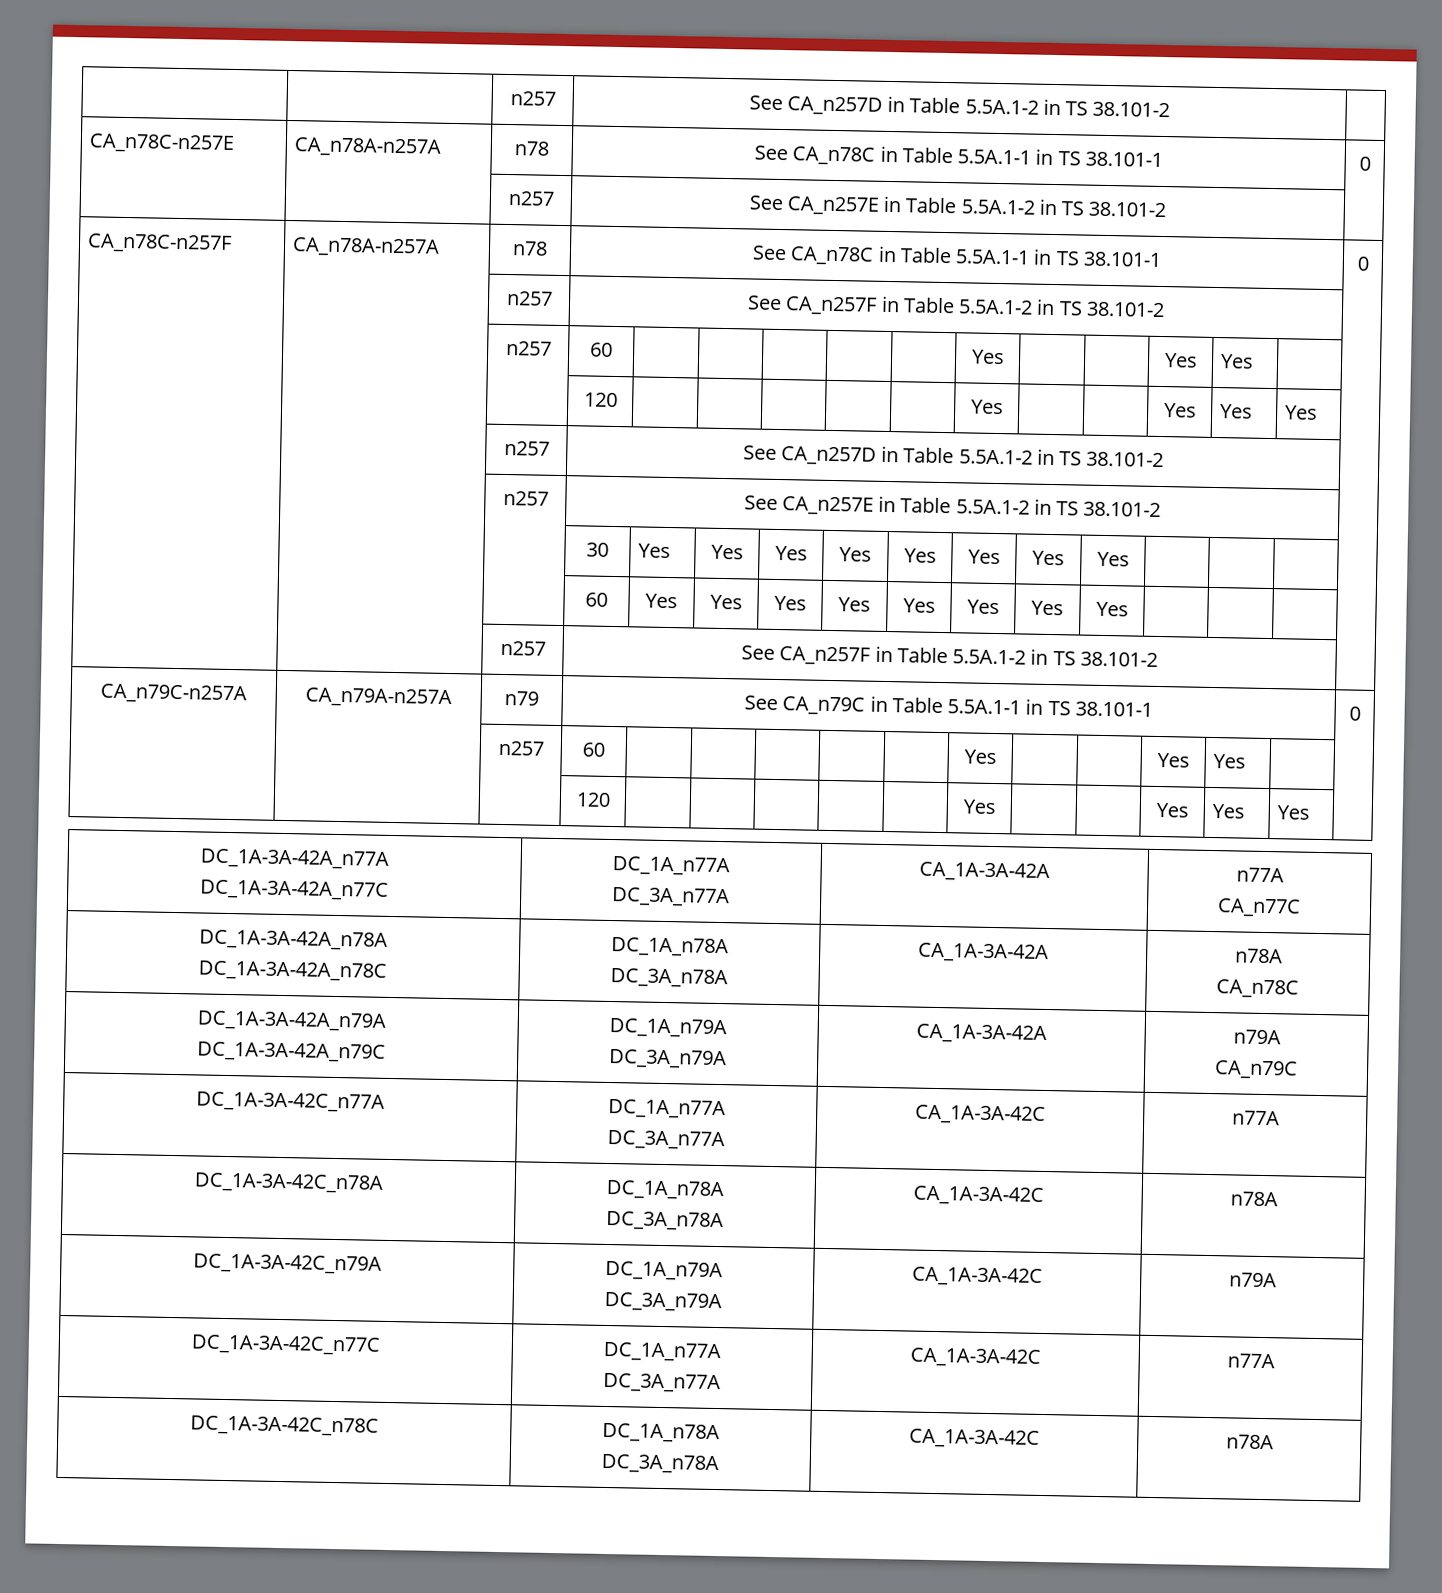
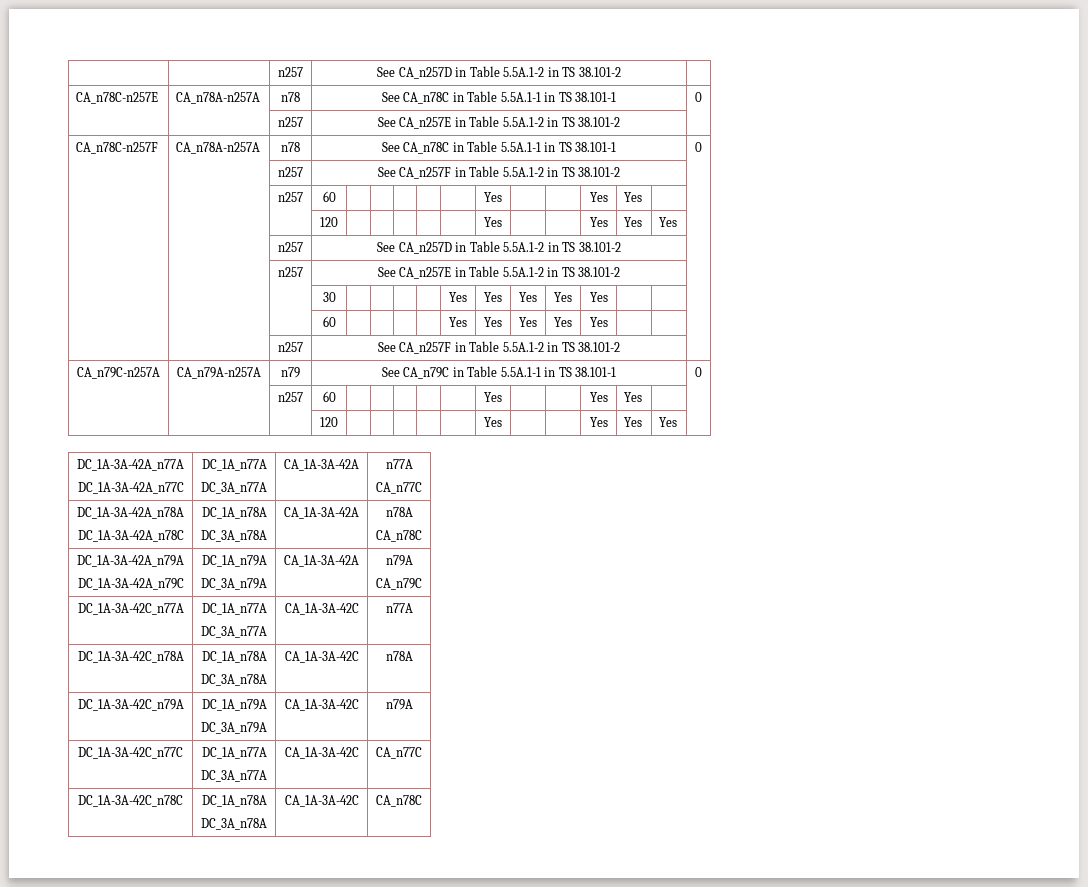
- | | | 30 | Yes | Yes | Yes | Yes | Yes | Yes | Yes | Yes | | | |
- | | | 60 | Yes | Yes | Yes | Yes | Yes | Yes | Yes | Yes | | | |
+ | | | 30 | | | | | Yes | Yes | Yes | Yes | Yes | | |
+ | | | 60 | | | | | Yes | Yes | Yes | Yes | Yes | | |
  DC_1A-3A-42C_n77C | DC_1A_n77A
- DC_3A_n77A | CA_1A-3A-42C | n77A
+ DC_3A_n77A | CA_1A-3A-42C | CA_n77C
  DC_1A-3A-42C_n78C | DC_1A_n78A
- DC_3A_n78A | CA_1A-3A-42C | n78A
+ DC_3A_n78A | CA_1A-3A-42C | CA_n78C

